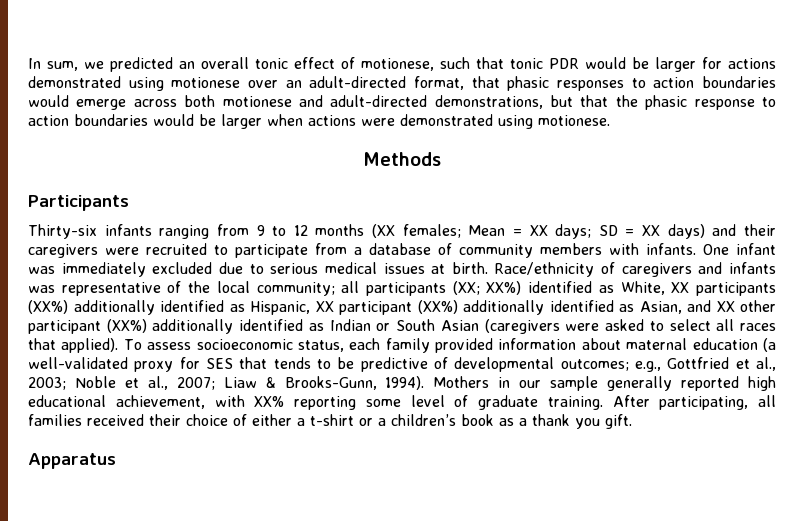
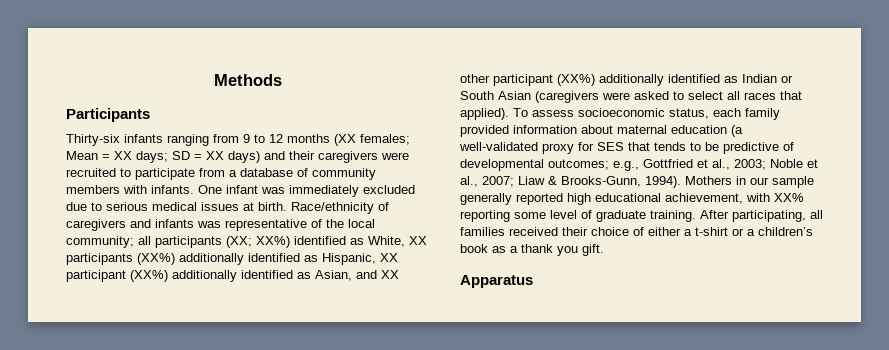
- In sum, we predicted an overall tonic effect of motionese, such that tonic PDR would be larger for actions demonstrated using motionese over an adult-directed format, that phasic responses to action boundaries would emerge across both motionese and adult-directed demonstrations, but that the phasic response to action boundaries would be larger when actions were demonstrated using motionese.

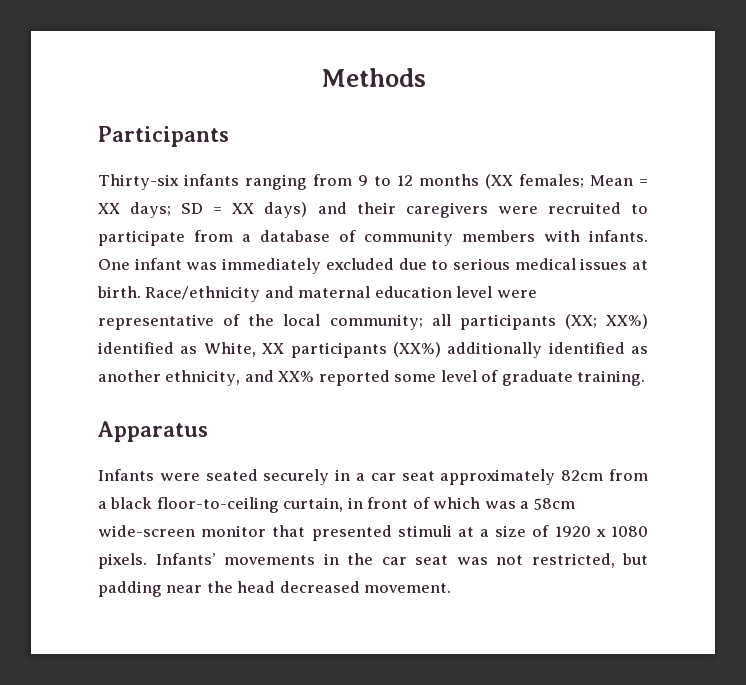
- Race/ethnicity of caregivers and infants was representative of the local community; all participants (XX; XX%) identified as White, XX participants (XX%) additionally identified as Hispanic, XX participant (XX%) additionally identified as Asian, and XX other participant (XX%) additionally identified as Indian or South Asian (caregivers were asked to select all races that applied). To assess socioeconomic status, each family provided information about maternal education (a well-validated proxy for SES that tends to be predictive of developmental outcomes; e.g., Gottfried et al., 2003; Noble et al., 2007; Liaw & Brooks-Gunn, 1994). Mothers in our sample generally reported high educational achievement, with XX% reporting some level of graduate training. After participating, all families received their choice of either a t-shirt or a children’s book as a thank you gift.
+ Race/ethnicity and maternal education level were representative of the local community; all participants (XX; XX%) identified as White, XX participants (XX%) additionally identified as another ethnicity, and XX% reported some level of graduate training.
  Apparatus
+ Infants were seated securely in a car seat approximately 82cm from a black floor-to-ceiling curtain, in front of which was a 58cm wide-screen monitor that presented stimuli at a size of 1920 x 1080 pixels. Infants’ movements in the car seat was not restricted, but padding near the head decreased movement.

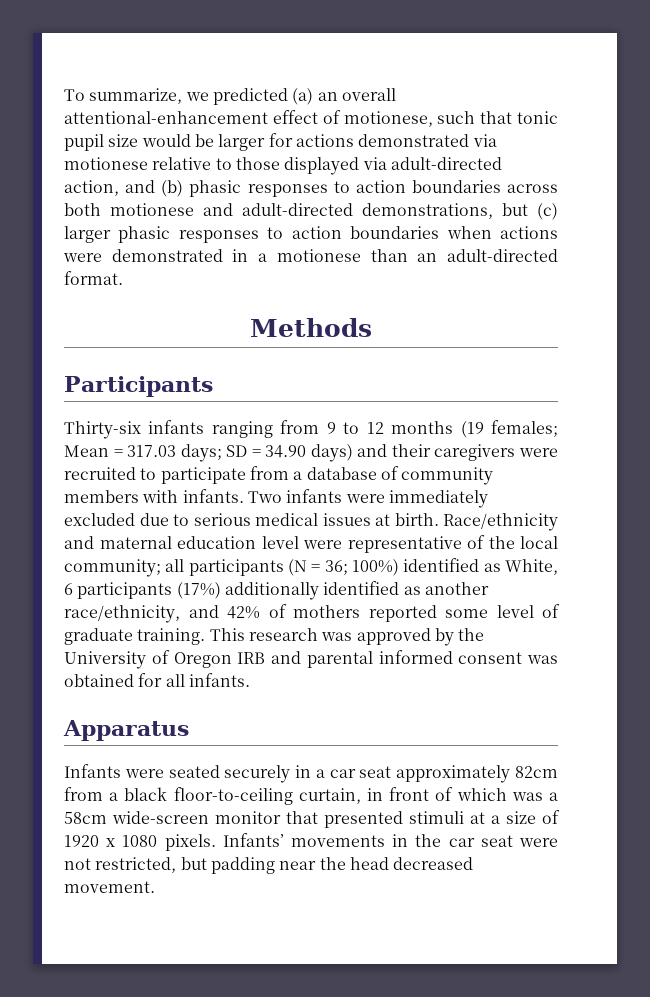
+ To summarize, we predicted (a) an overall attentional-enhancement effect of motionese, such that tonic pupil size would be larger for actions demonstrated via motionese relative to those displayed via adult-directed action, and (b) phasic responses to action boundaries across both motionese and adult-directed demonstrations, but (c) larger phasic responses to action boundaries when actions were demonstrated in a motionese than an adult-directed format.
- Thirty-six infants ranging from 9 to 12 months (XX females; Mean = XX days; SD = XX days) and their caregivers were recruited to participate from a database of community members with infants.
+ Thirty-six infants ranging from 9 to 12 months (19 females; Mean = 317.03 days; SD = 34.90 days) and their caregivers were recruited to participate from a database of community members with infants.
- One infant was immediately excluded due to serious medical issues at birth.
+ Two infants were immediately excluded due to serious medical issues at birth.
- Race/ethnicity and maternal education level were representative of the local community; all participants (XX; XX%) identified as White, XX participants (XX%) additionally identified as another ethnicity, and XX% reported some level of graduate training.
+ Race/ethnicity and maternal education level were representative of the local community; all participants (N = 36; 100%) identified as White, 6 participants (17%) additionally identified as another race/ethnicity, and 42% of mothers reported some level of graduate training. This research was approved by the University of Oregon IRB and parental informed consent was obtained for all infants.
- Infants’ movements in the car seat was not restricted, but padding near the head decreased movement.
+ Infants’ movements in the car seat were not restricted, but padding near the head decreased movement.

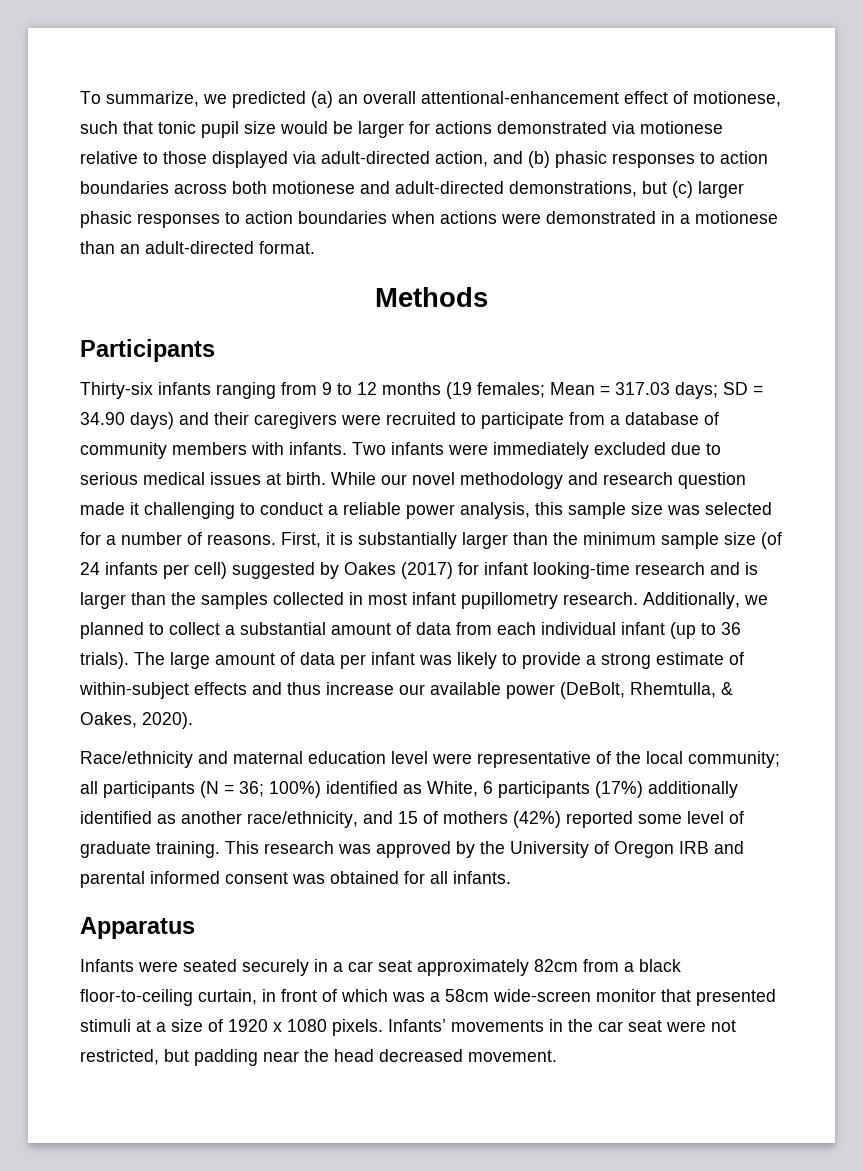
- Two infants were immediately excluded due to serious medical issues at birth. Race/ethnicity and maternal education level were representative of the local community; all participants (N = 36; 100%) identified as White, 6 participants (17%) additionally identified as another race/ethnicity, and 42% of mothers reported some level of graduate training.
+ Two infants were immediately excluded due to serious medical issues at birth. While our novel methodology and research question made it challenging to conduct a reliable power analysis, this sample size was selected for a number of reasons. First, it is substantially larger than the minimum sample size (of 24 infants per cell) suggested by Oakes (2017) for infant looking-time research and is larger than the samples collected in most infant pupillometry research. Additionally, we planned to collect a substantial amount of data from each individual infant (up to 36 trials). The large amount of data per infant was likely to provide a strong estimate of within-subject effects and thus increase our available power (DeBolt, Rhemtulla, & Oakes, 2020).
+ Race/ethnicity and maternal education level were representative of the local community; all participants (N = 36; 100%) identified as White, 6 participants (17%) additionally identified as another race/ethnicity, and 15 of mothers (42%) reported some level of graduate training.

